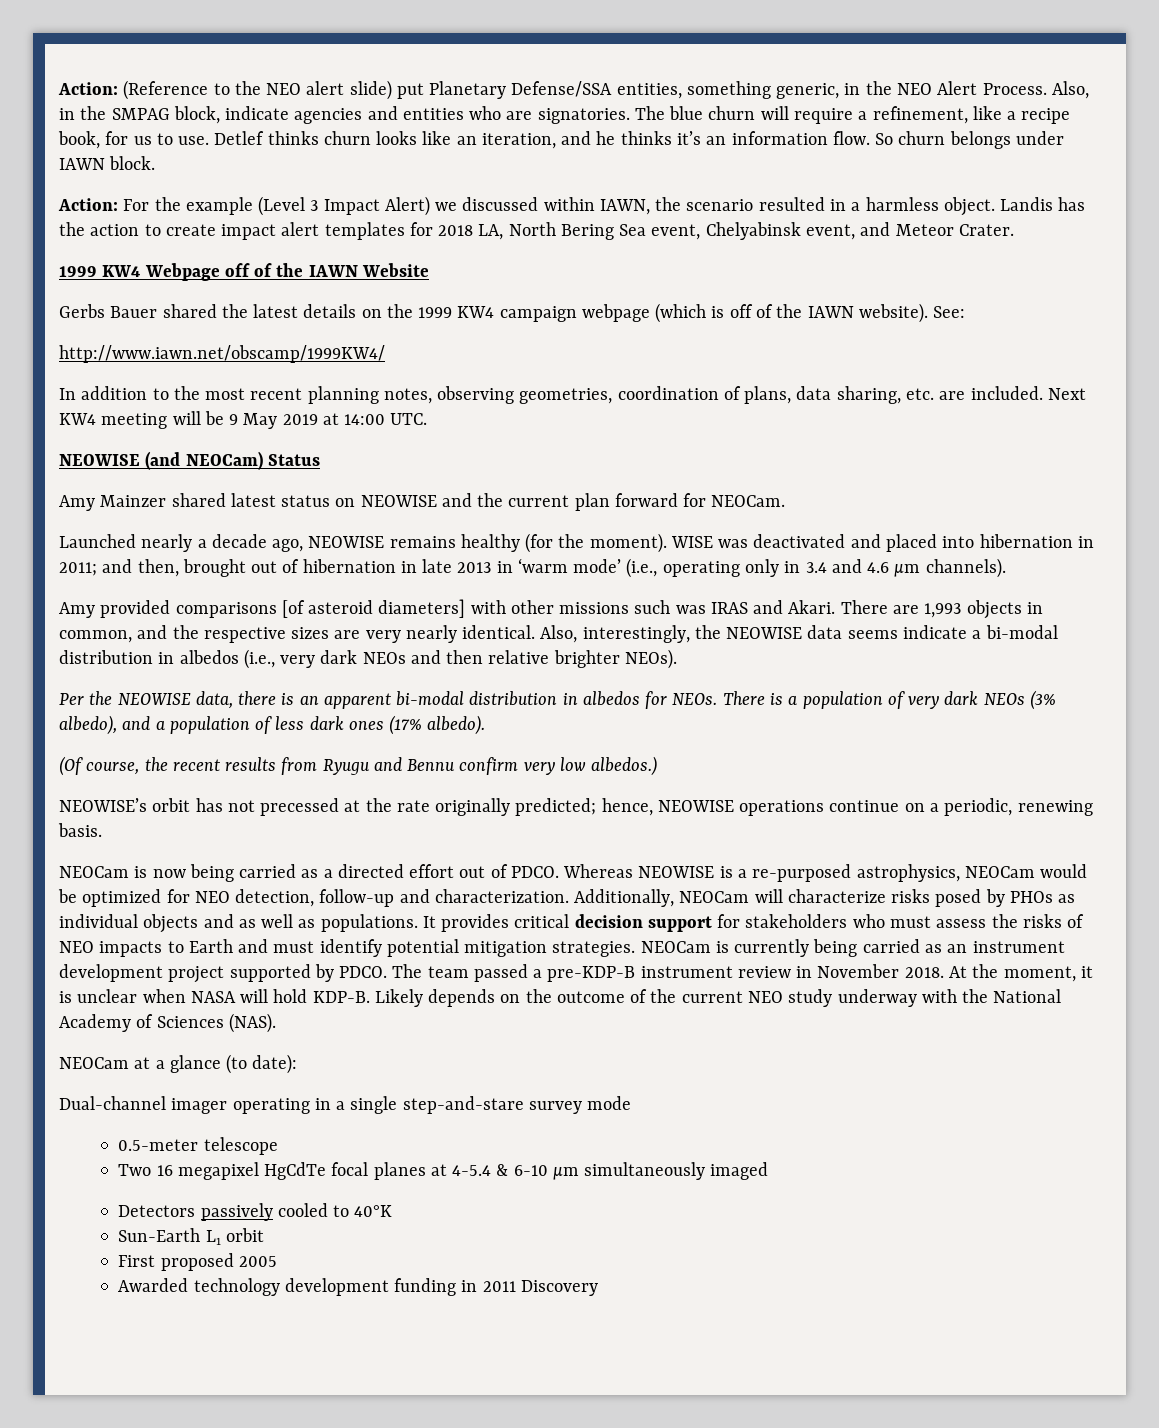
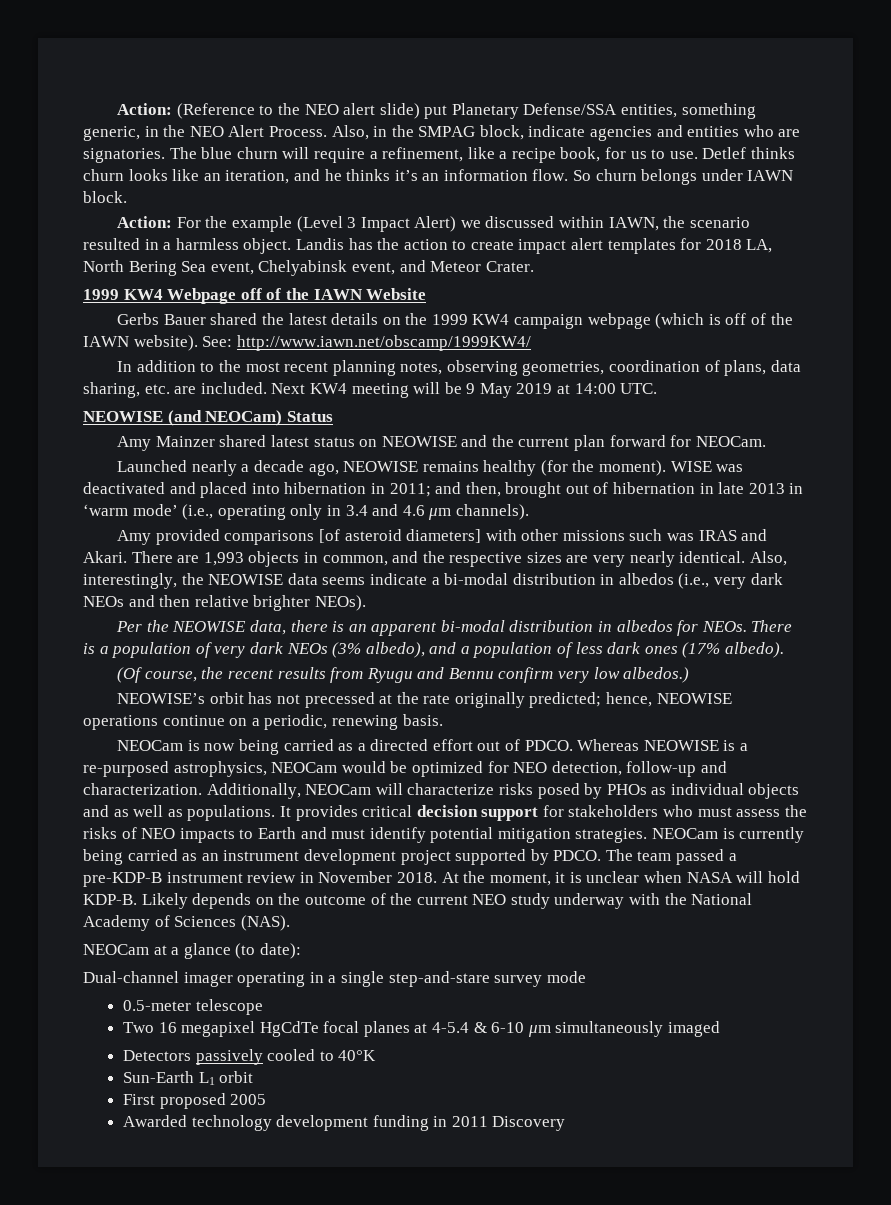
- See:
- http://www.iawn.net/obscamp/1999KW4/
+ See: http://www.iawn.net/obscamp/1999KW4/

